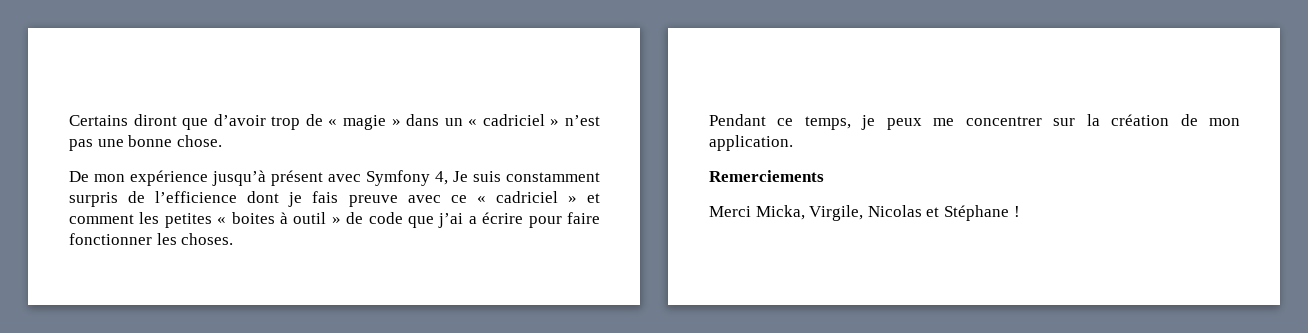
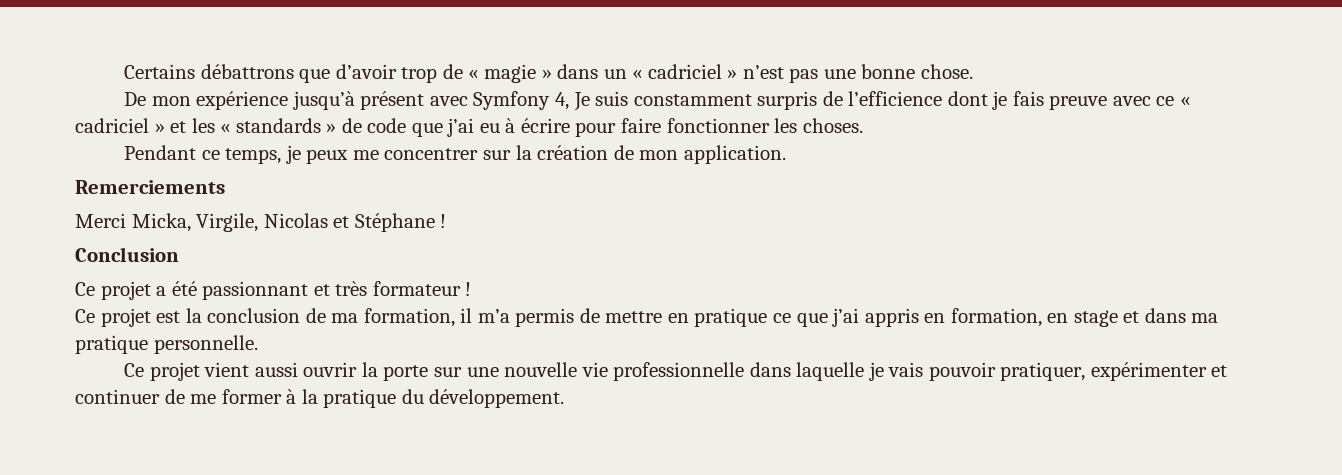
- Certains diront que d’avoir trop de « magie » dans un « cadriciel » n’est pas une bonne chose.
+ Certains débattrons que d’avoir trop de « magie » dans un « cadriciel » n’est pas une bonne chose.
- De mon expérience jusqu’à présent avec Symfony 4, Je suis constamment surpris de l’efficience dont je fais preuve avec ce « cadriciel » et comment les petites « boites à outil » de code que j’ai a écrire pour faire fonctionner les choses.
+ De mon expérience jusqu’à présent avec Symfony 4, Je suis constamment surpris de l’efficience dont je fais preuve avec ce « cadriciel » et les « standards » de code que j’ai eu à écrire pour faire fonctionner les choses.
+ Conclusion
+ Ce projet a été passionnant et très formateur !
+ Ce projet est la conclusion de ma formation, il m’a permis de mettre en pratique ce que j’ai appris en formation, en stage et dans ma pratique personnelle.
+ Ce projet vient aussi ouvrir la porte sur une nouvelle vie professionnelle dans laquelle je vais pouvoir pratiquer, expérimenter et continuer de me former à la pratique du développement.

